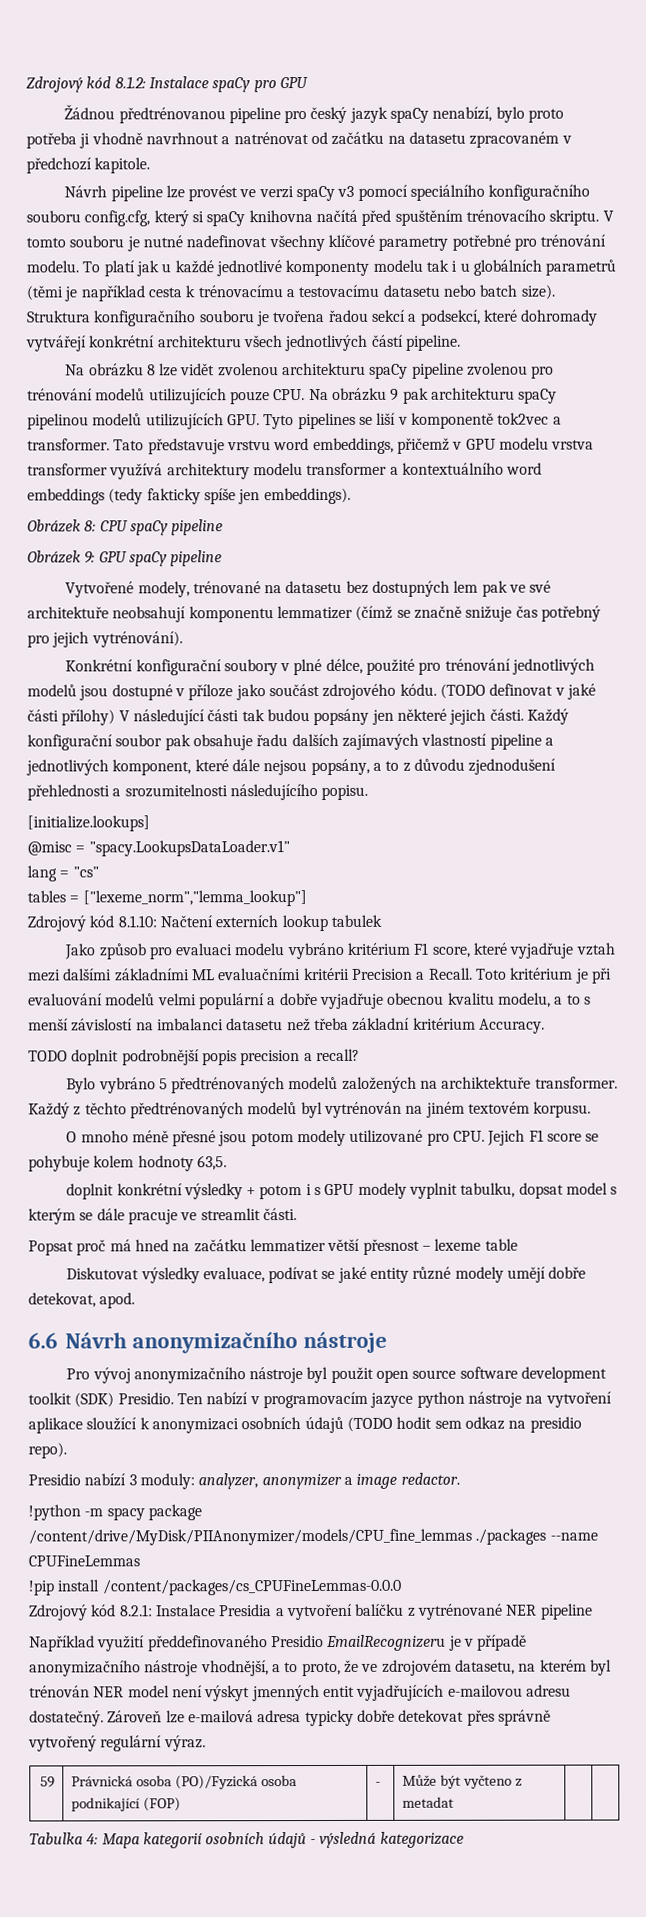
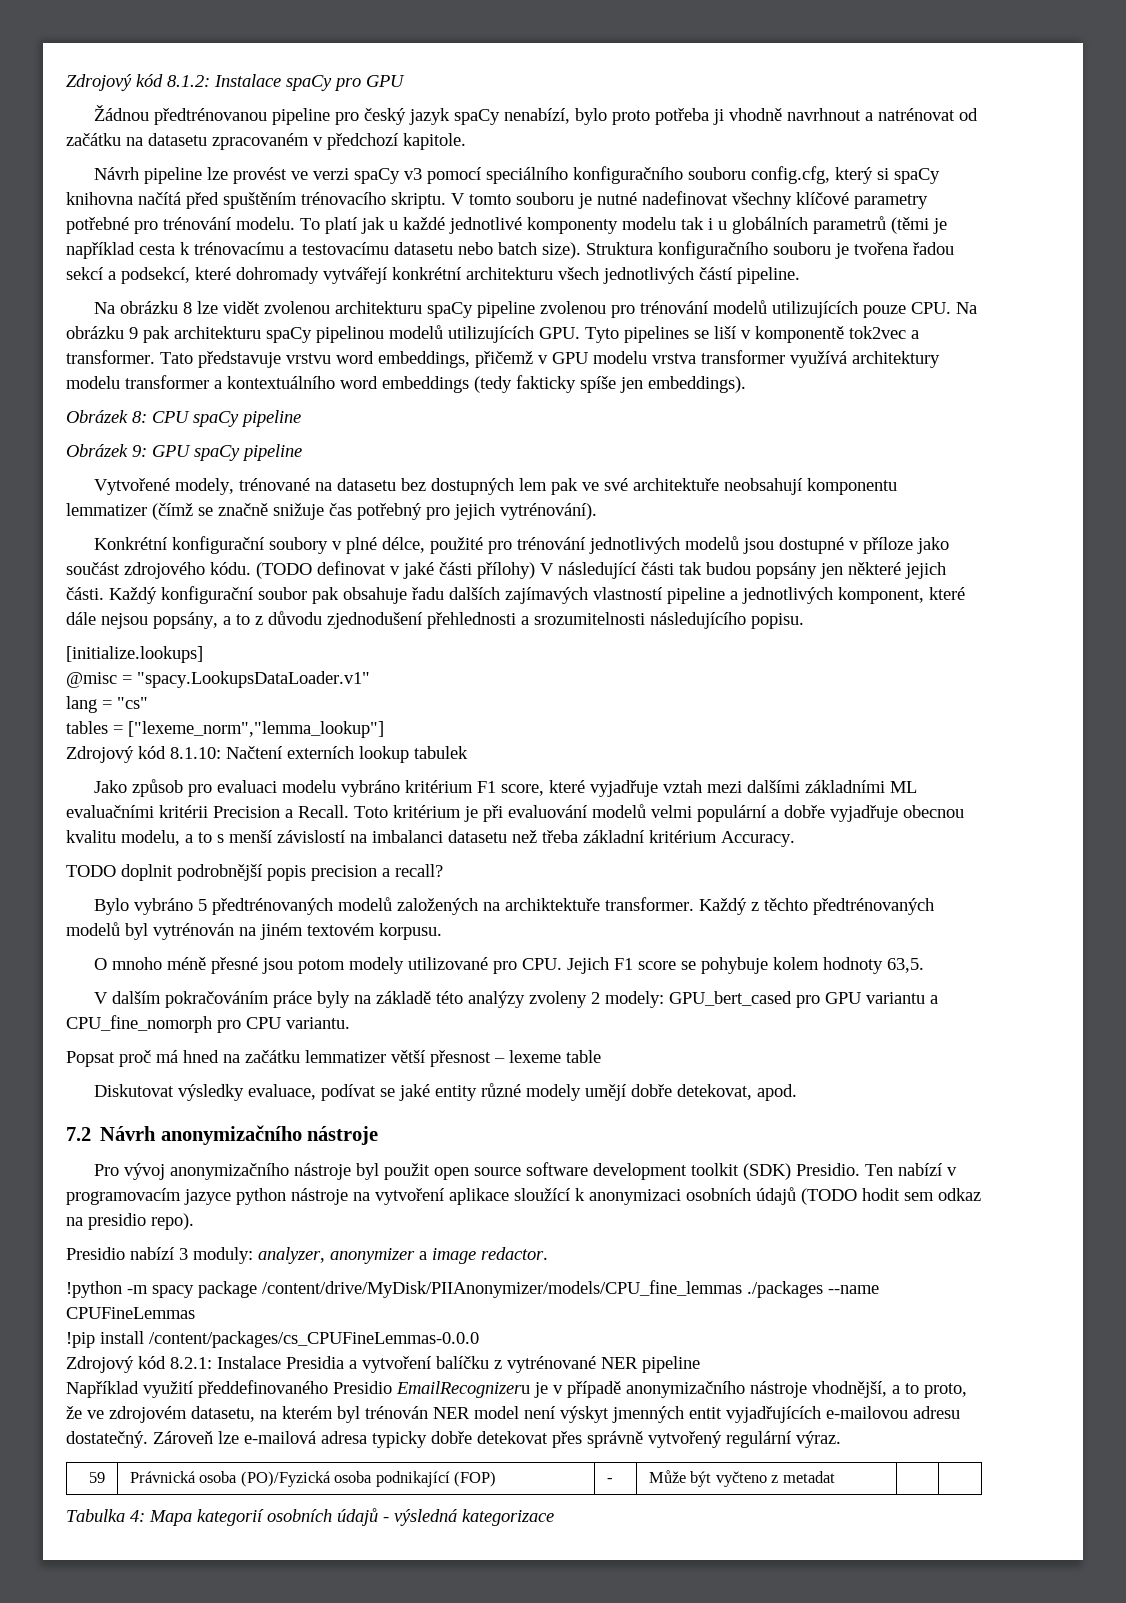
- doplnit konkrétní výsledky + potom i s GPU modely vyplnit tabulku, dopsat model s kterým se dále pracuje ve streamlit části.
+ V dalším pokračováním práce byly na základě této analýzy zvoleny 2 modely: GPU_bert_cased pro GPU variantu a CPU_fine_nomorph pro CPU variantu.
- 6.6 Návrh anonymizačního nástroje
+ 7.2 Návrh anonymizačního nástroje

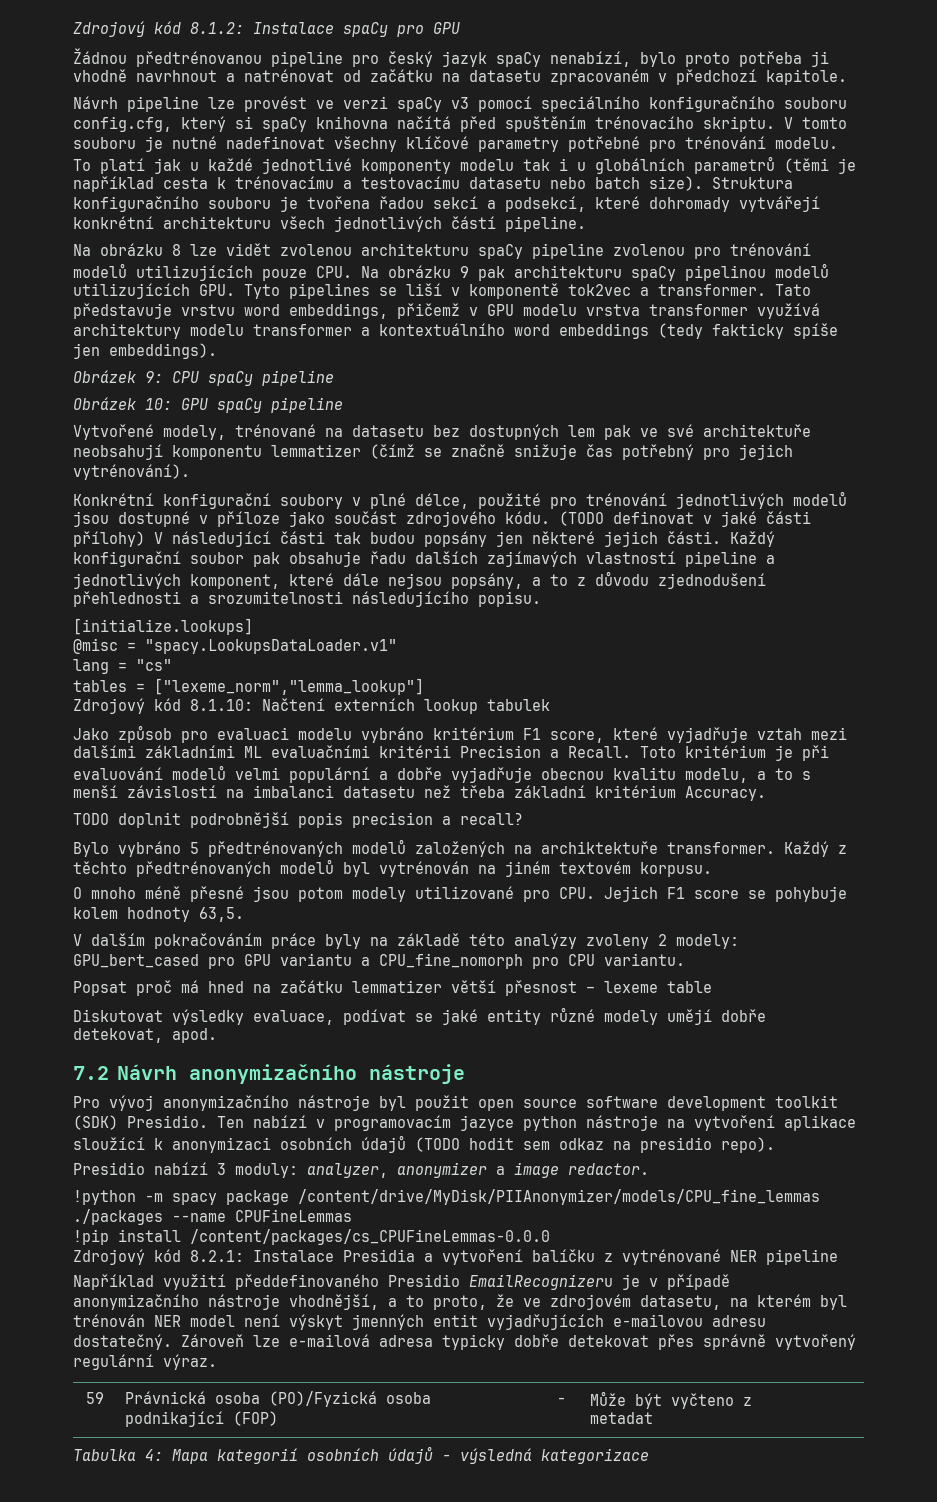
- Obrázek 8: CPU spaCy pipeline
+ Obrázek 9: CPU spaCy pipeline
- Obrázek 9: GPU spaCy pipeline
+ Obrázek 10: GPU spaCy pipeline

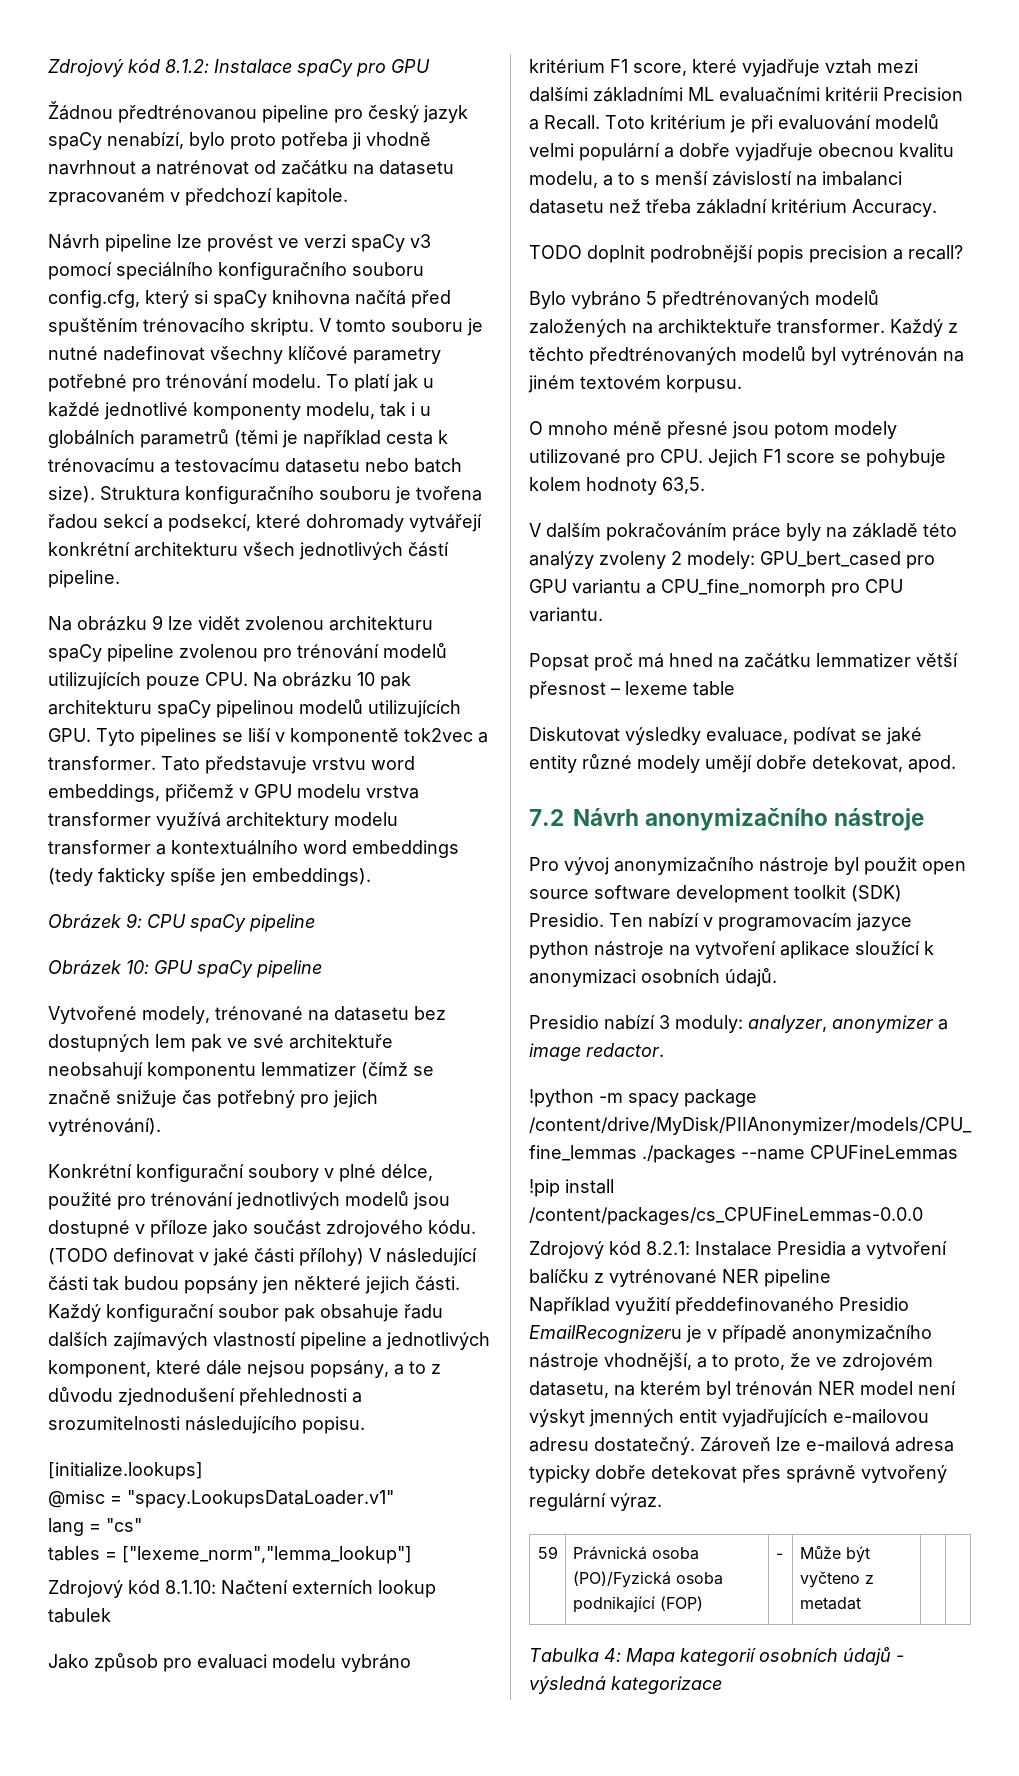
- To platí jak u každé jednotlivé komponenty modelu tak i u globálních parametrů (těmi je například cesta k trénovacímu a testovacímu datasetu nebo batch size).
+ To platí jak u každé jednotlivé komponenty modelu, tak i u globálních parametrů (těmi je například cesta k trénovacímu a testovacímu datasetu nebo batch size).
- Na obrázku 8 lze vidět zvolenou architekturu spaCy pipeline zvolenou pro trénování modelů utilizujících pouze CPU. Na obrázku 9 pak architekturu spaCy pipelinou modelů utilizujících GPU. Tyto pipelines se liší v komponentě tok2vec a transformer.
+ Na obrázku 9 lze vidět zvolenou architekturu spaCy pipeline zvolenou pro trénování modelů utilizujících pouze CPU. Na obrázku 10 pak architekturu spaCy pipelinou modelů utilizujících GPU. Tyto pipelines se liší v komponentě tok2vec a transformer.
- Ten nabízí v programovacím jazyce python nástroje na vytvoření aplikace sloužící k anonymizaci osobních údajů (TODO hodit sem odkaz na presidio repo).
+ Ten nabízí v programovacím jazyce python nástroje na vytvoření aplikace sloužící k anonymizaci osobních údajů.

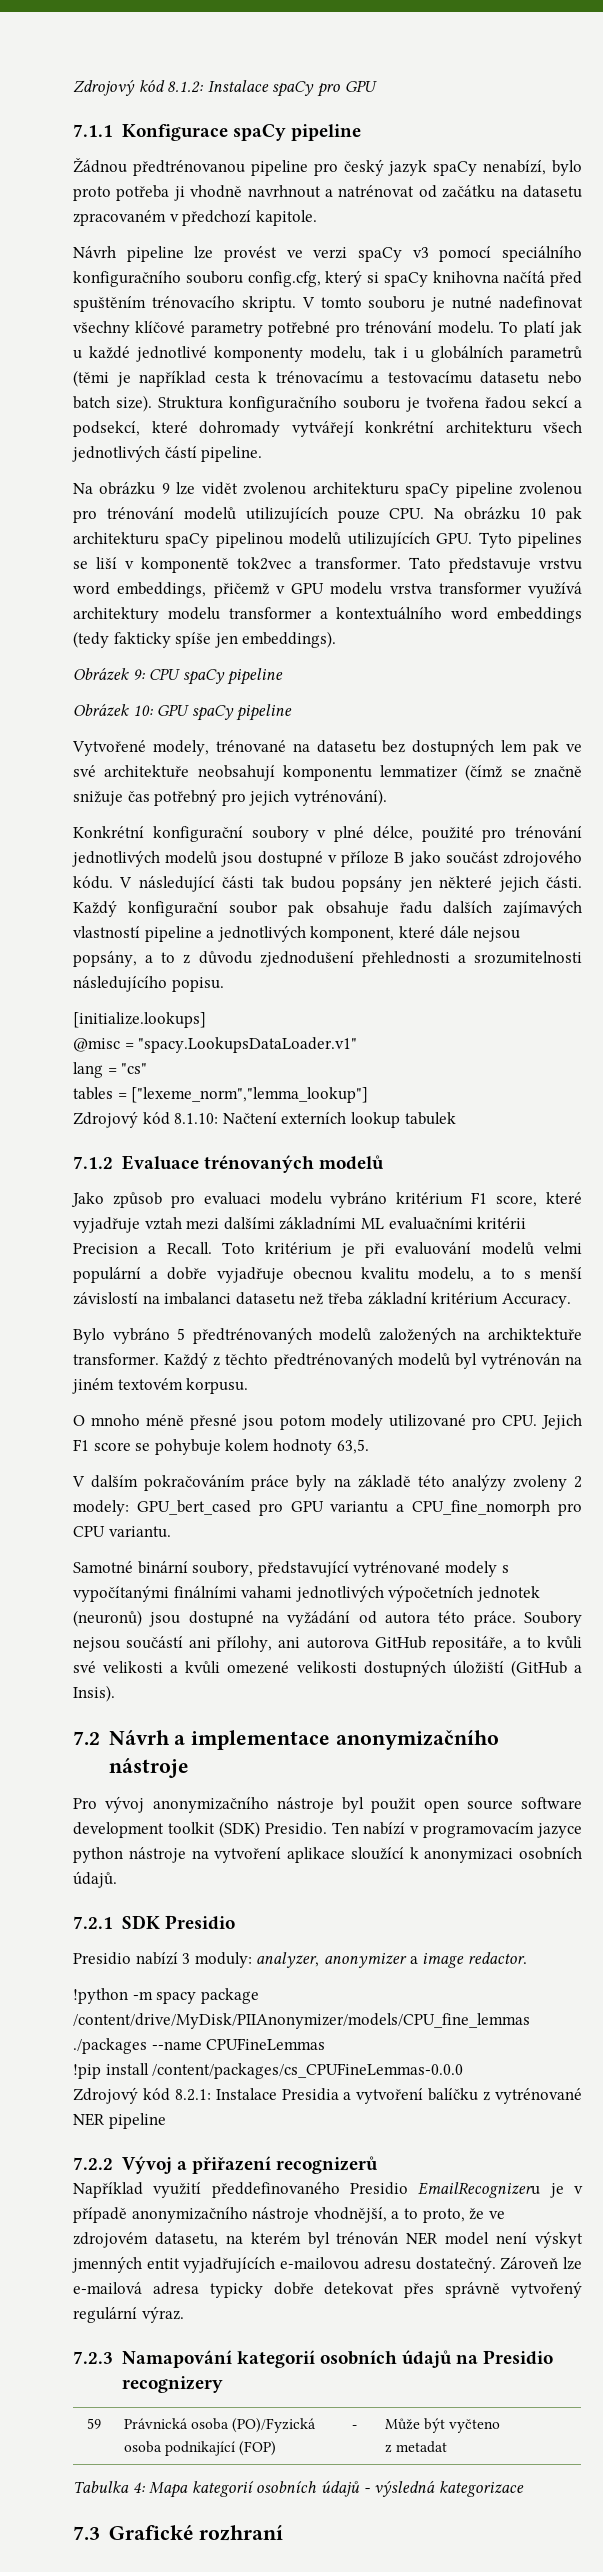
+ 7.1.1 Konfigurace spaCy pipeline
- Konkrétní konfigurační soubory v plné délce, použité pro trénování jednotlivých modelů jsou dostupné v příloze jako součást zdrojového kódu.
+ Konkrétní konfigurační soubory v plné délce, použité pro trénování jednotlivých modelů jsou dostupné v příloze B jako součást zdrojového kódu.
- (TODO definovat v jaké části přílohy) V následující části tak budou popsány jen některé jejich části.
+ V následující části tak budou popsány jen některé jejich části.
+ 7.1.2 Evaluace trénovaných modelů
- TODO doplnit podrobnější popis precision a recall?
- Popsat proč má hned na začátku lemmatizer větší přesnost – lexeme table
- Diskutovat výsledky evaluace, podívat se jaké entity různé modely umějí dobře detekovat, apod.
+ Samotné binární soubory, představující vytrénované modely s vypočítanými finálními vahami jednotlivých výpočetních jednotek (neuronů) jsou dostupné na vyžádání od autora této práce. Soubory nejsou součástí ani přílohy, ani autorova GitHub repositáře, a to kvůli své velikosti a kvůli omezené velikosti dostupných úložiští (GitHub a Insis).
- 7.2 Návrh anonymizačního nástroje
+ 7.2 Návrh a implementace anonymizačního nástroje
+ 7.2.1 SDK Presidio
+ 7.2.2 Vývoj a přiřazení recognizerů
+ 7.2.3 Namapování kategorií osobních údajů na Presidio recognizery
+ 7.3 Grafické rozhraní

